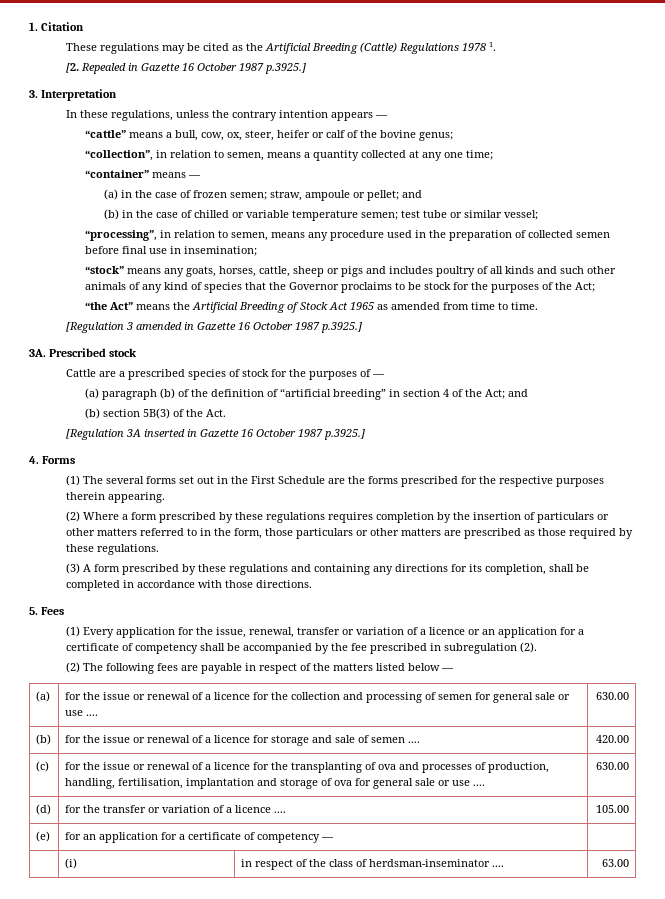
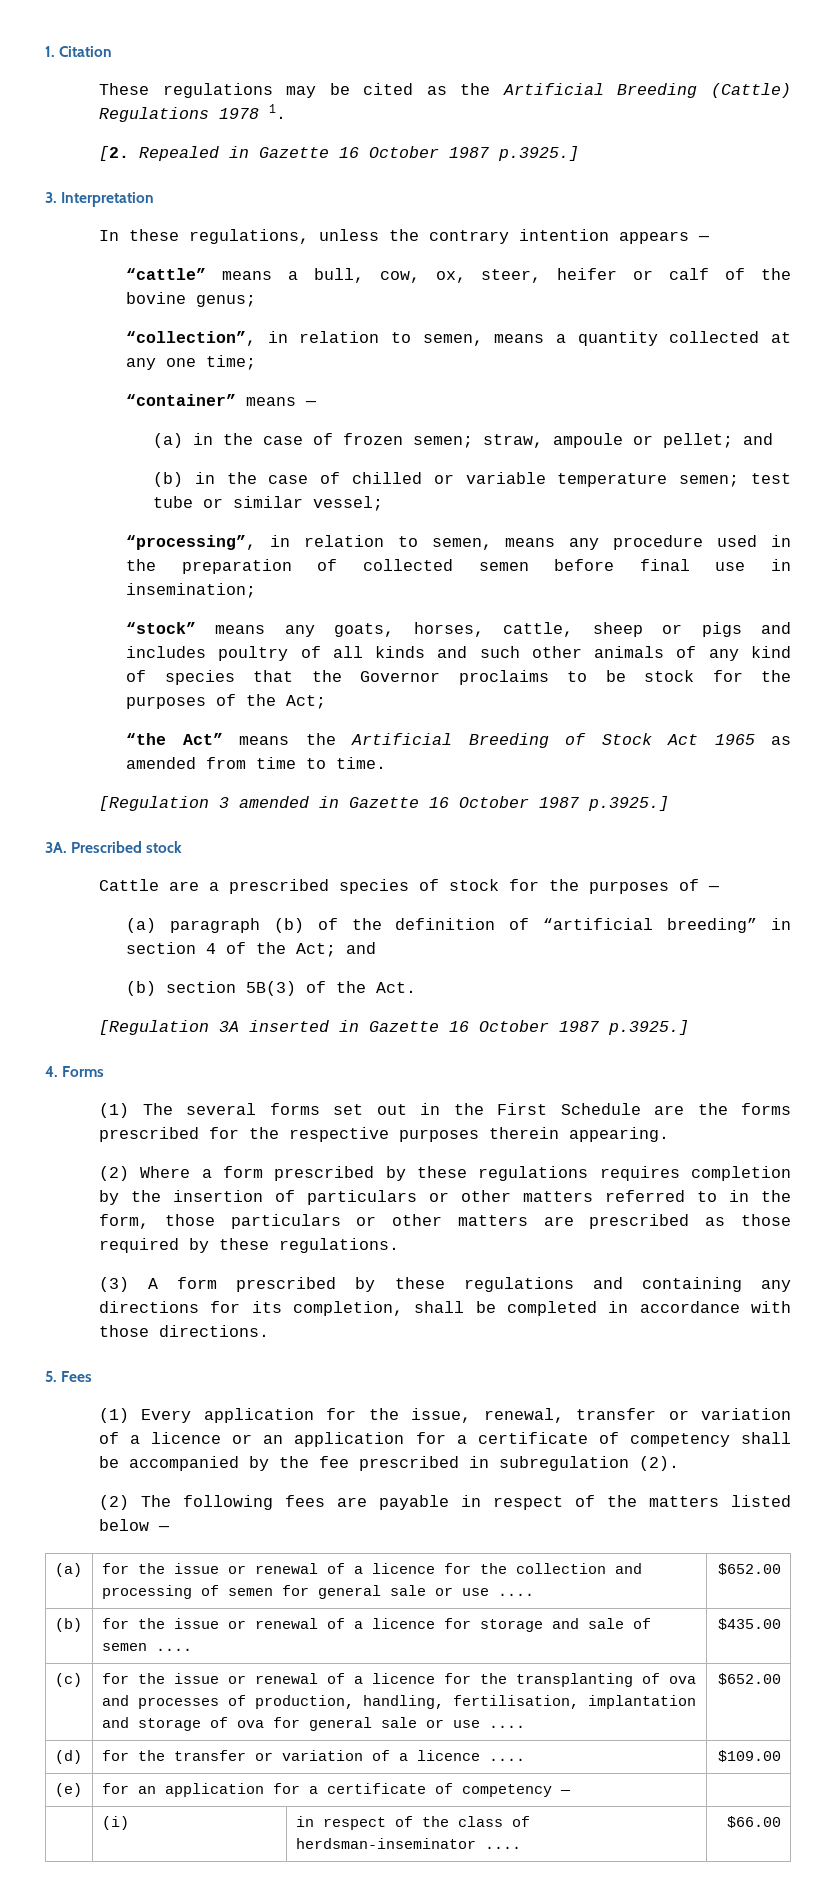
- (a) | for the issue or renewal of a licence for the collection and processing of semen for general sale or use .... | 630.00
+ (a) | for the issue or renewal of a licence for the collection and processing of semen for general sale or use .... | $652.00
- (b) | for the issue or renewal of a licence for storage and sale of semen .... | 420.00
+ (b) | for the issue or renewal of a licence for storage and sale of semen .... | $435.00
- (c) | for the issue or renewal of a licence for the transplanting of ova and processes of production, handling, fertilisation, implantation and storage of ova for general sale or use .... | 630.00
+ (c) | for the issue or renewal of a licence for the transplanting of ova and processes of production, handling, fertilisation, implantation and storage of ova for general sale or use .... | $652.00
- (d) | for the transfer or variation of a licence .... | 105.00
+ (d) | for the transfer or variation of a licence .... | $109.00
- | (i) | in respect of the class of herdsman-inseminator .... | 63.00
+ | (i) | in respect of the class of herdsman-inseminator .... | $66.00

